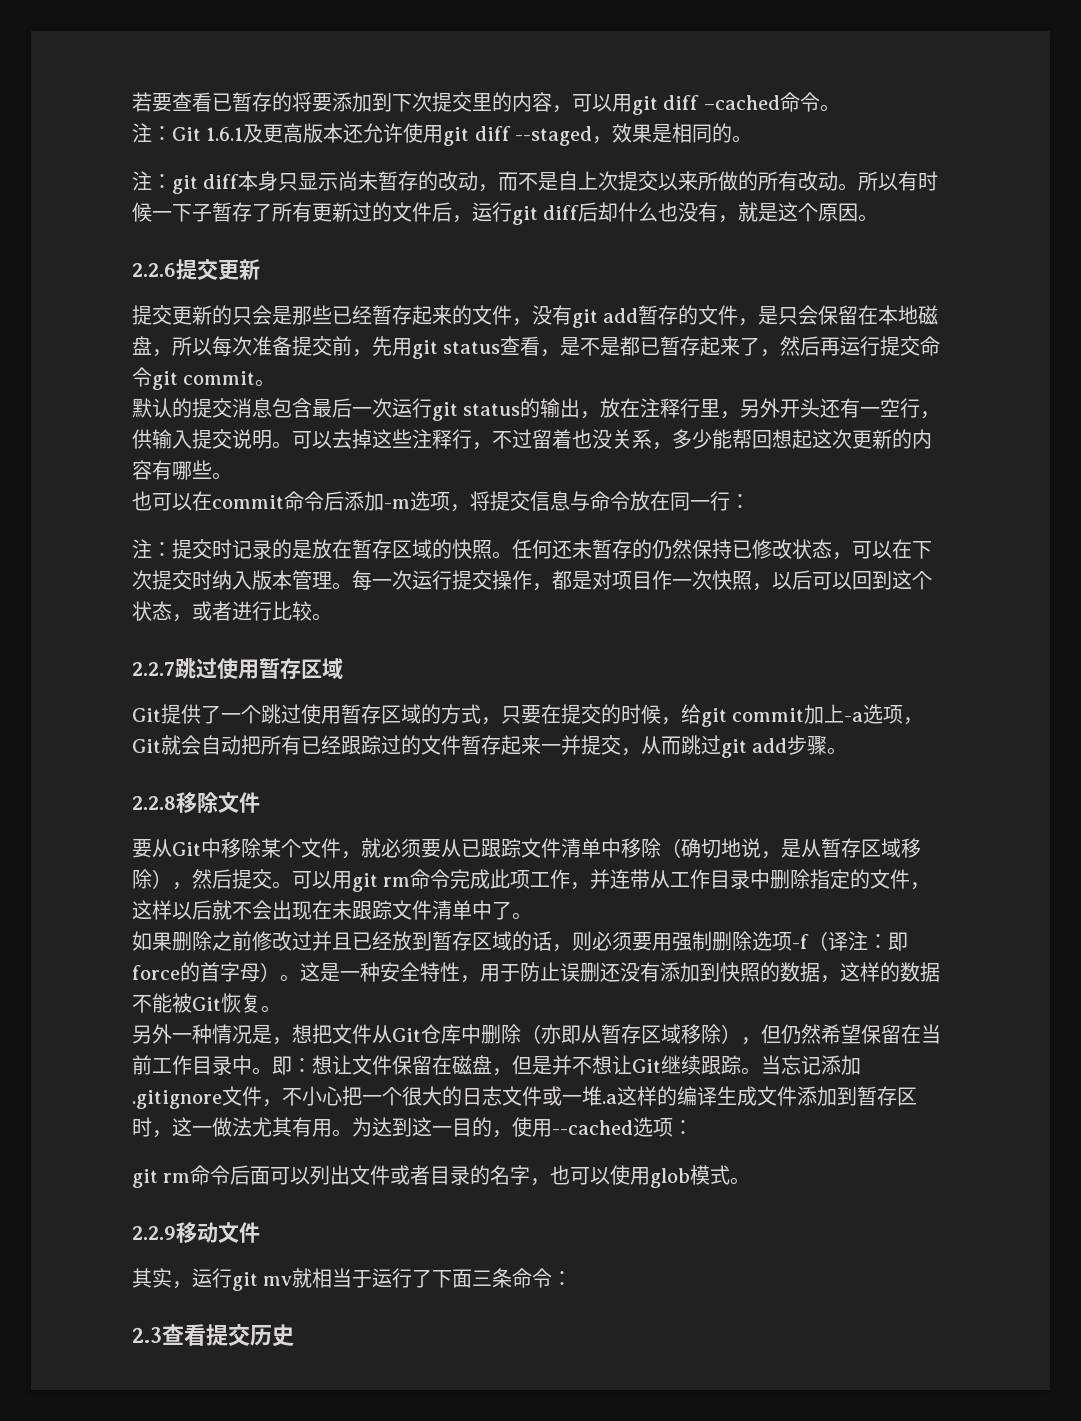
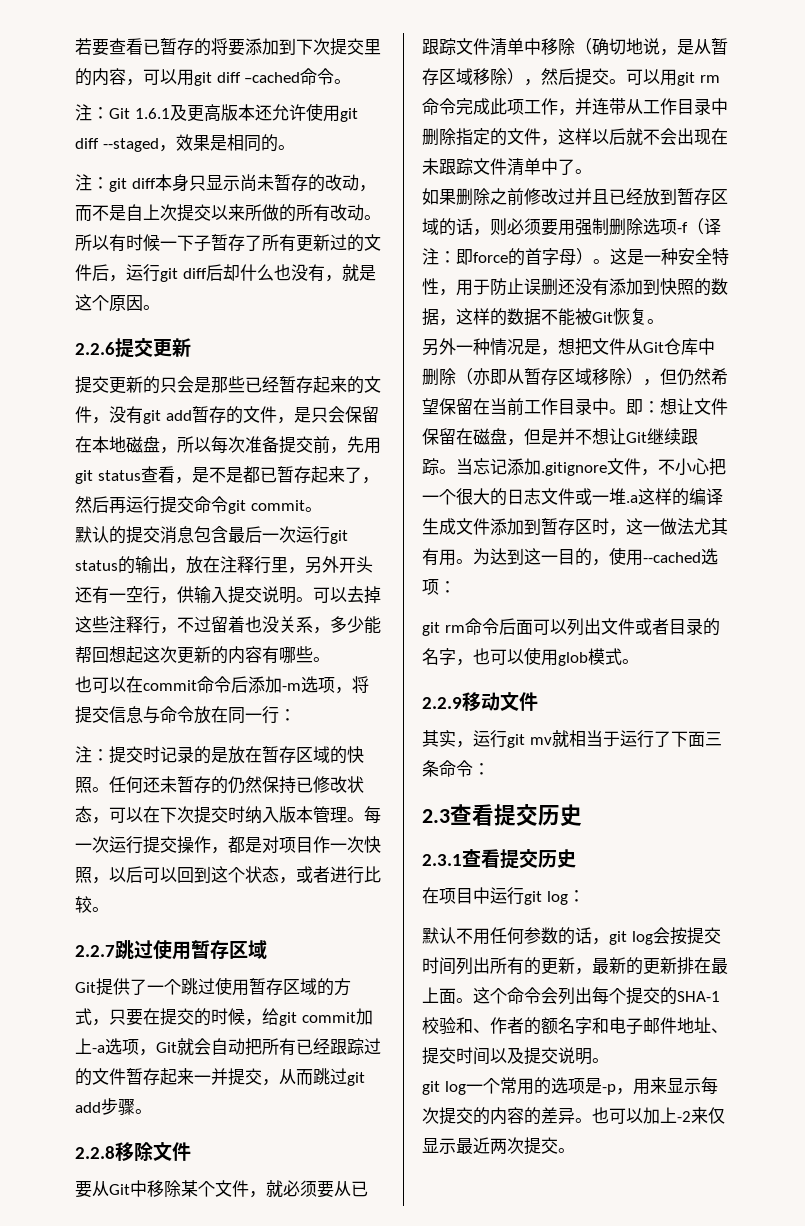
+ 2.3.1查看提交历史
+ 在项目中运行git log：
+ 默认不用任何参数的话，git log会按提交时间列出所有的更新，最新的更新排在最上面。这个命令会列出每个提交的SHA-1校验和、作者的额名字和电子邮件地址、提交时间以及提交说明。
+ git log一个常用的选项是-p，用来显示每次提交的内容的差异。也可以加上-2来仅显示最近两次提交。

